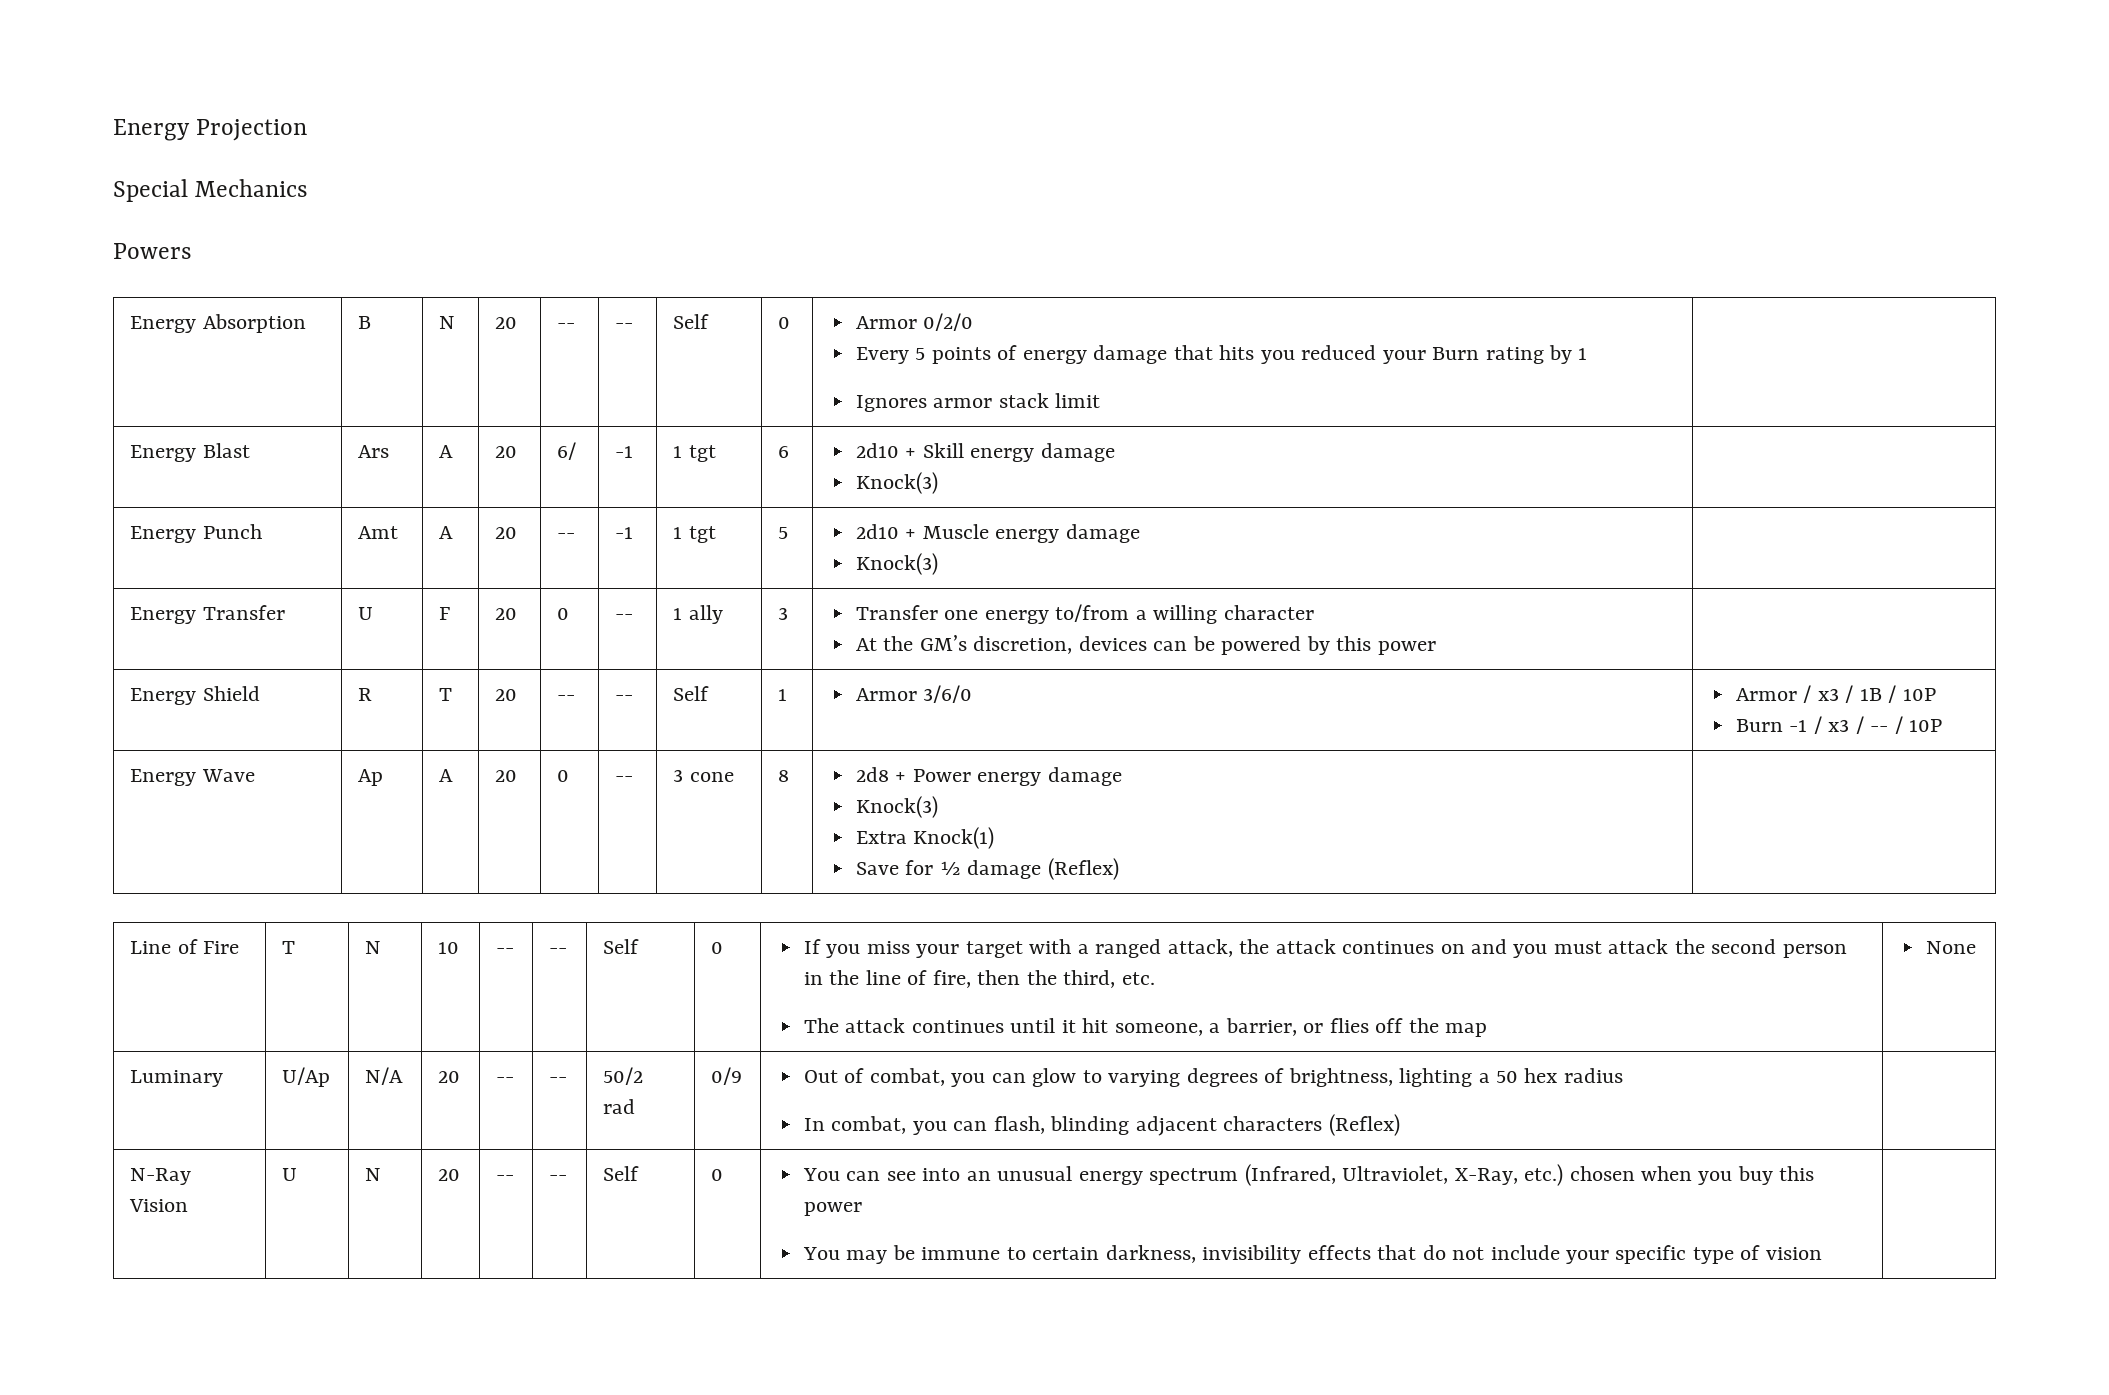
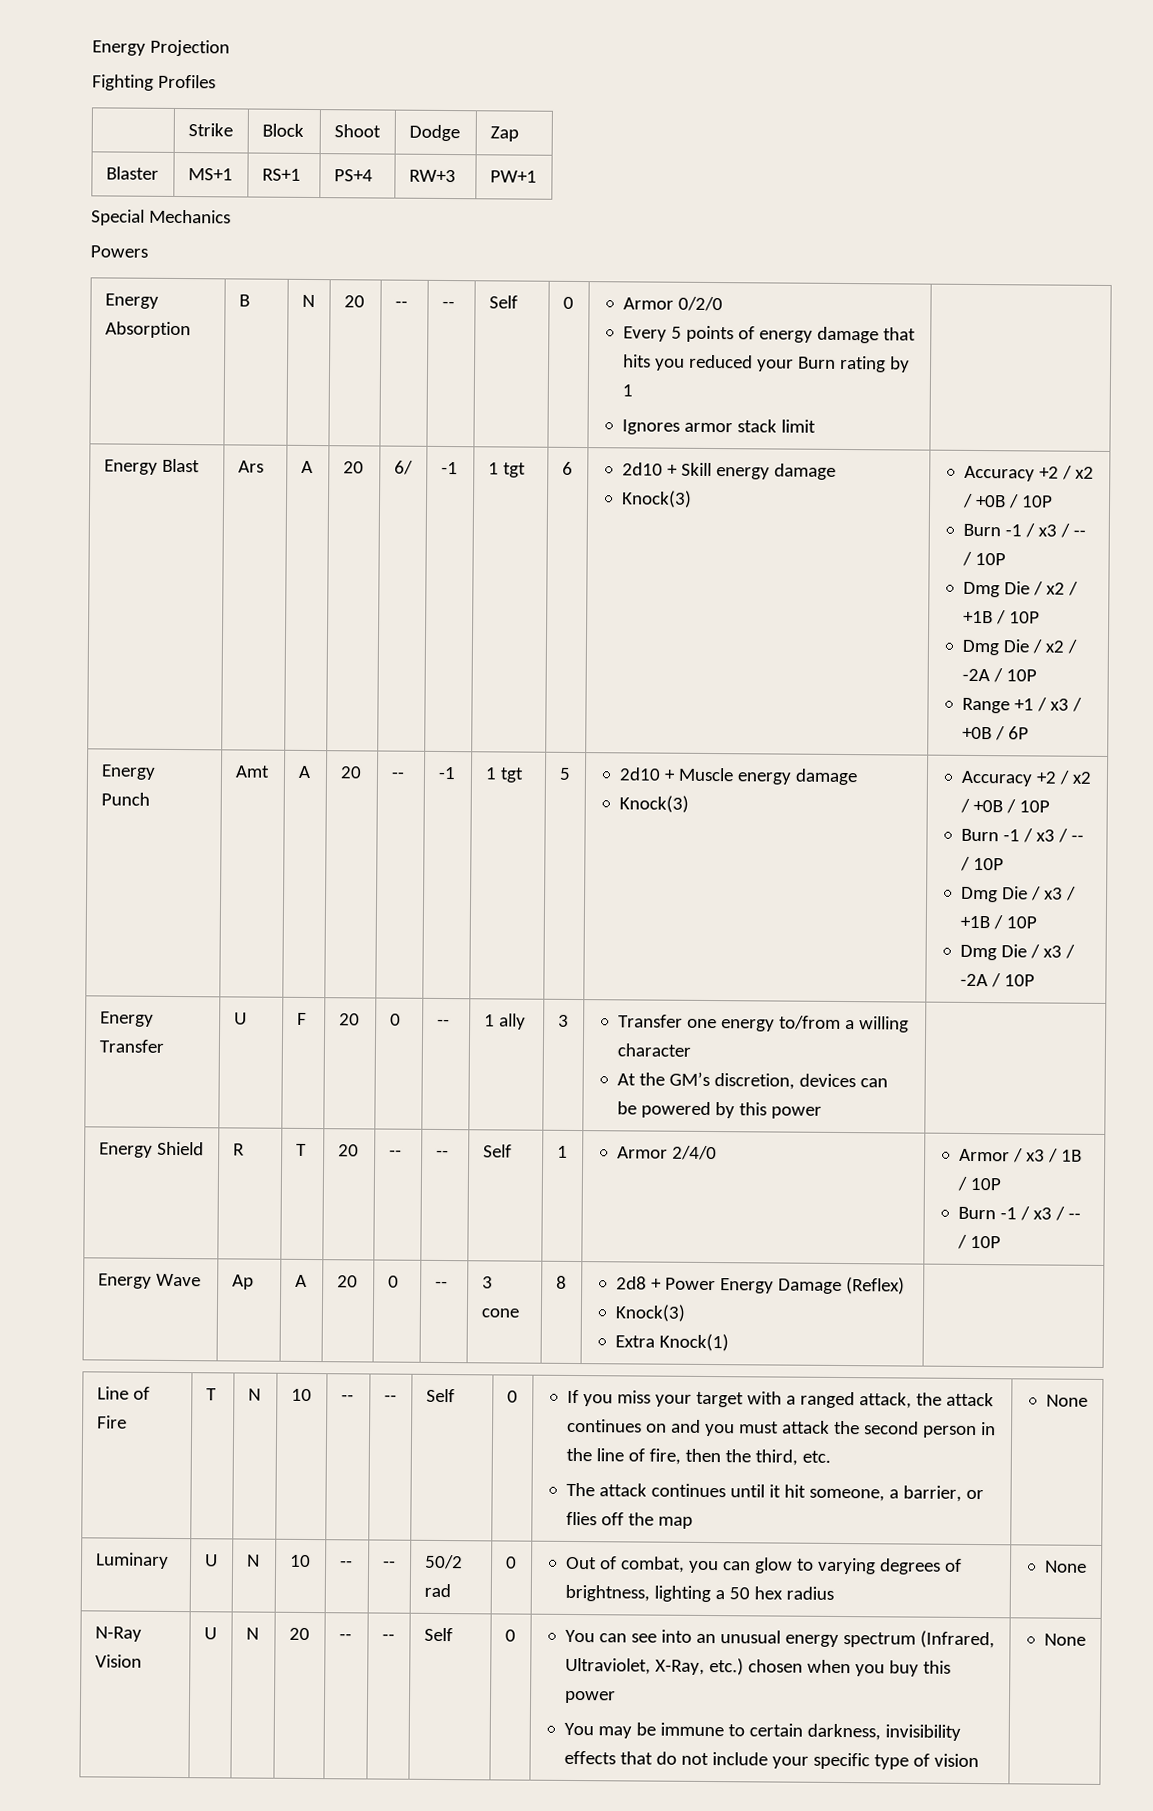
+ Fighting Profiles
+ | Strike | Block | Shoot | Dodge | Zap
+ Blaster | MS+1 | RS+1 | PS+4 | RW+3 | PW+1
  2d10 + Skill energy damage
- Knock(3)
+ Knock(3) | Accuracy +2 / x2 / +0B / 10P
+ Burn -1 / x3 / -- / 10P
+ Dmg Die / x2 / +1B / 10P
+ Dmg Die / x2 / -2A / 10P
+ Range +1 / x3 / +0B / 6P
  2d10 + Muscle energy damage
- Knock(3)
+ Knock(3) | Accuracy +2 / x2 / +0B / 10P
+ Burn -1 / x3 / -- / 10P
+ Dmg Die / x3 / +1B / 10P
+ Dmg Die / x3 / -2A / 10P
- Energy Shield | R | T | 20 | -- | -- | Self | 1 | Armor 3/6/0 | Armor / x3 / 1B / 10P
+ Energy Shield | R | T | 20 | -- | -- | Self | 1 | Armor 2/4/0 | Armor / x3 / 1B / 10P
- Energy Wave | Ap | A | 20 | 0 | -- | 3 cone | 8 | 2d8 + Power energy damage
+ Energy Wave | Ap | A | 20 | 0 | -- | 3 cone | 8 | 2d8 + Power Energy Damage (Reflex)
  Knock(3)
- Extra Knock(1)
- Save for ½ damage (Reflex) |
+ Extra Knock(1) |
- Luminary | U/Ap | N/A | 20 | -- | -- | 50/2 rad | 0/9 | Out of combat, you can glow to varying degrees of brightness, lighting a 50 hex radius
- In combat, you can flash, blinding adjacent characters (Reflex) |
+ Luminary | U | N | 10 | -- | -- | 50/2 rad | 0 | Out of combat, you can glow to varying degrees of brightness, lighting a 50 hex radius | None
- You may be immune to certain darkness, invisibility effects that do not include your specific type of vision
+ You may be immune to certain darkness, invisibility effects that do not include your specific type of vision | None

